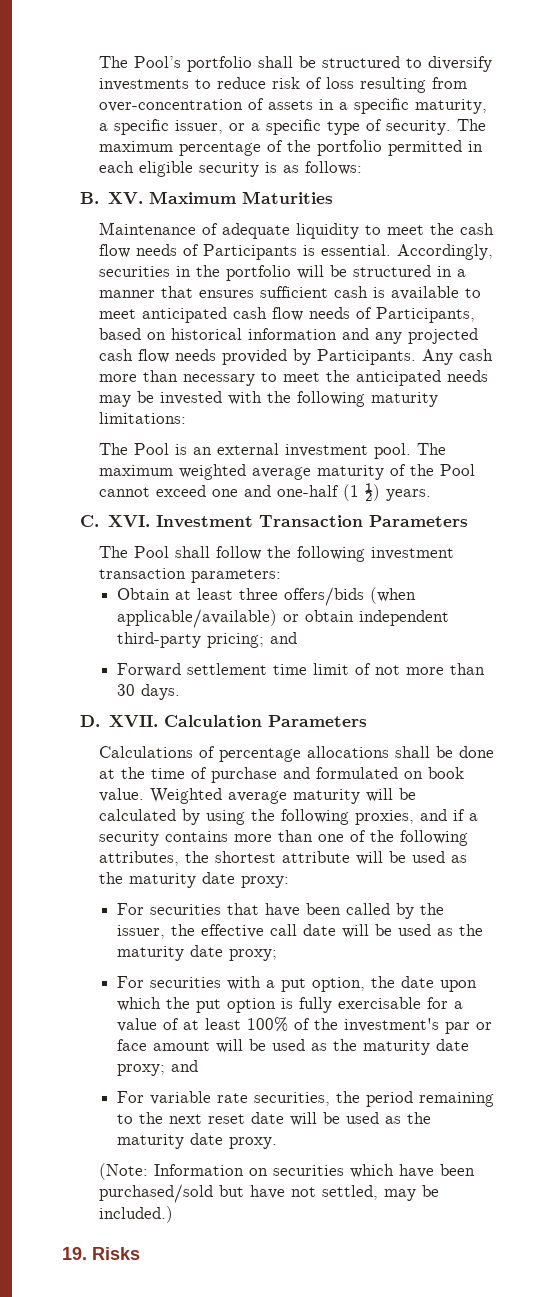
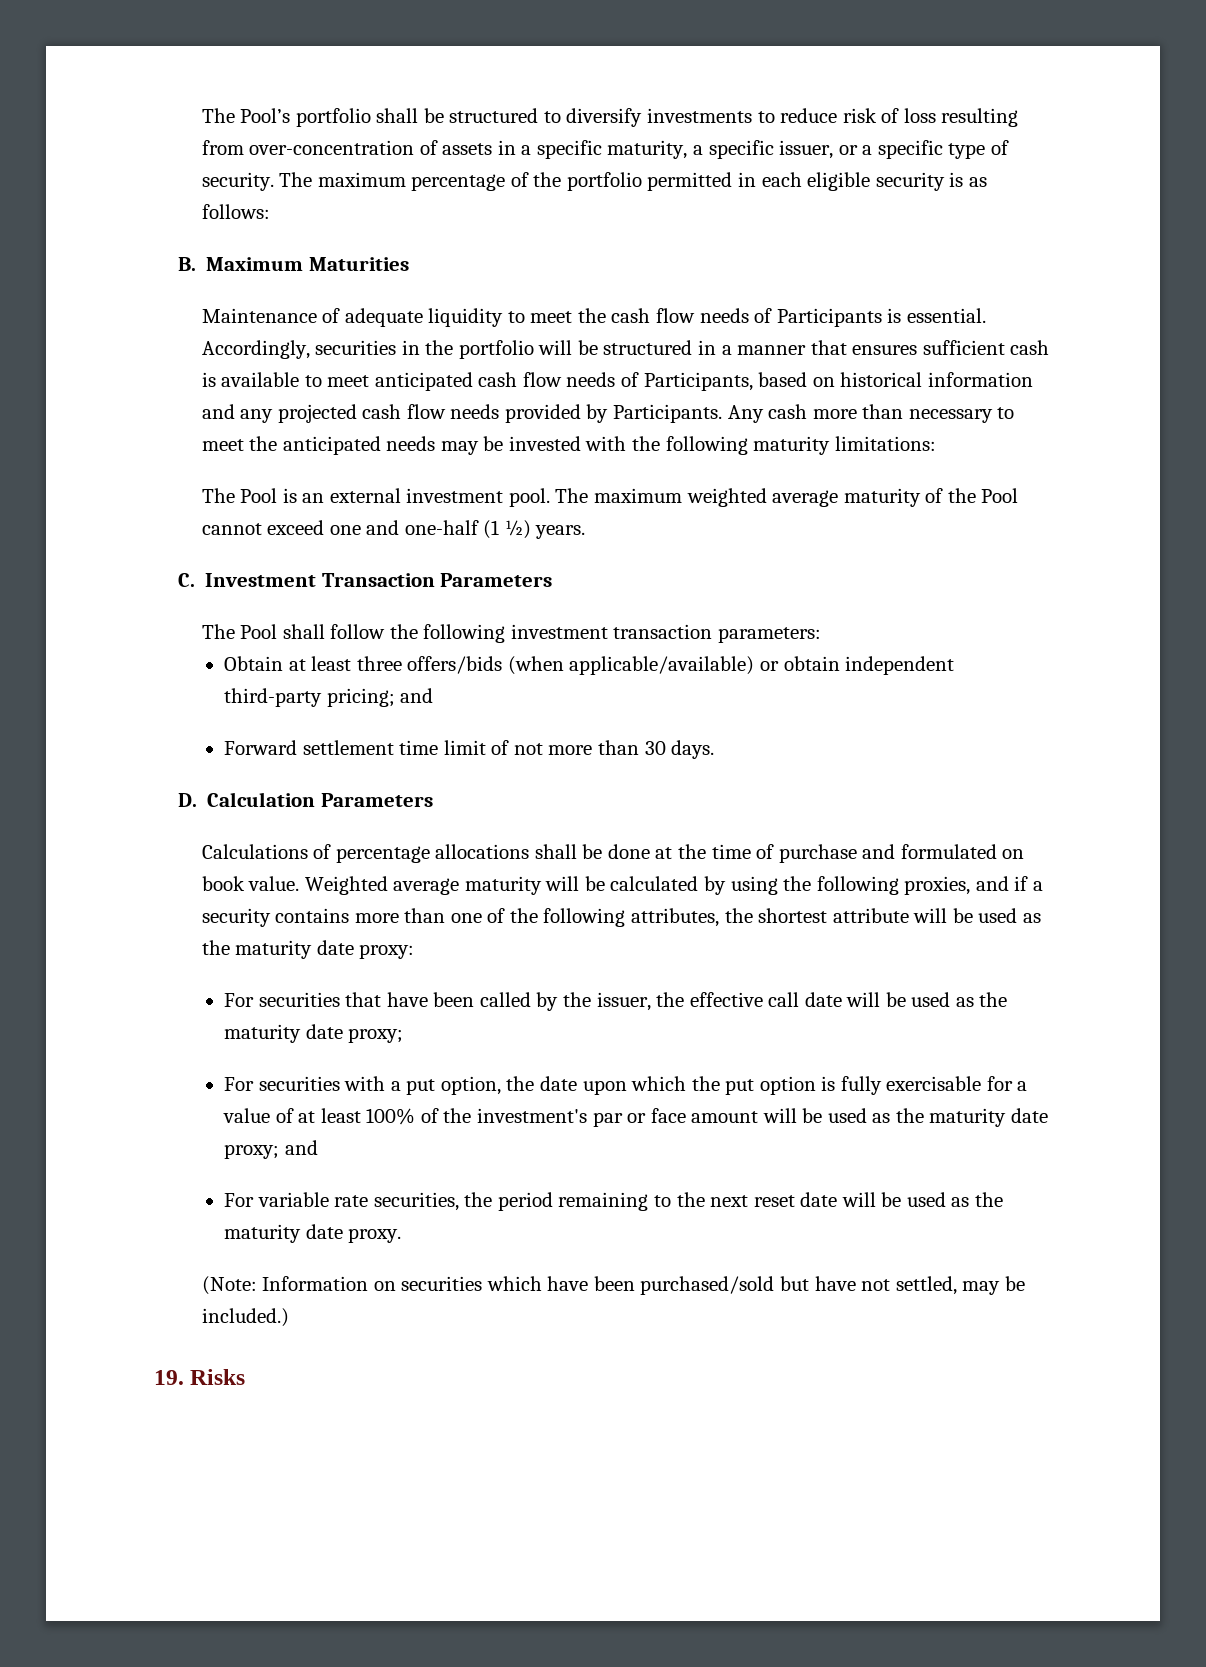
- B. XV. Maximum Maturities
+ B. Maximum Maturities
- C. XVI. Investment Transaction Parameters
+ C. Investment Transaction Parameters
- D. XVII. Calculation Parameters
+ D. Calculation Parameters

